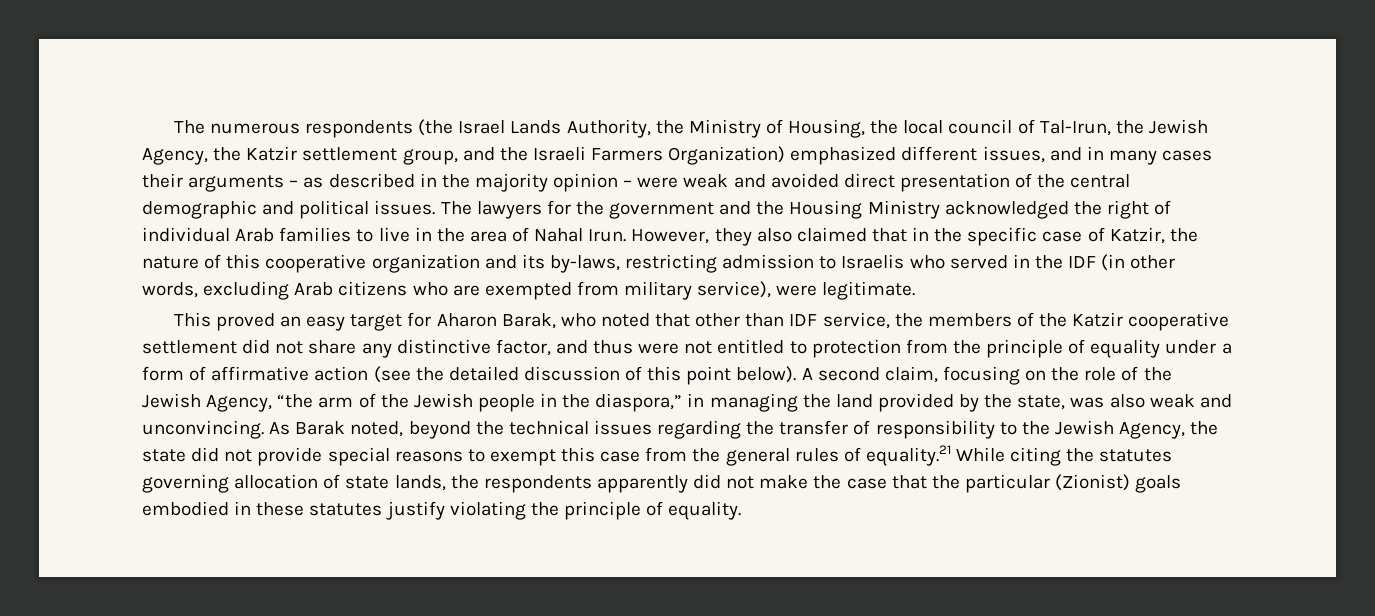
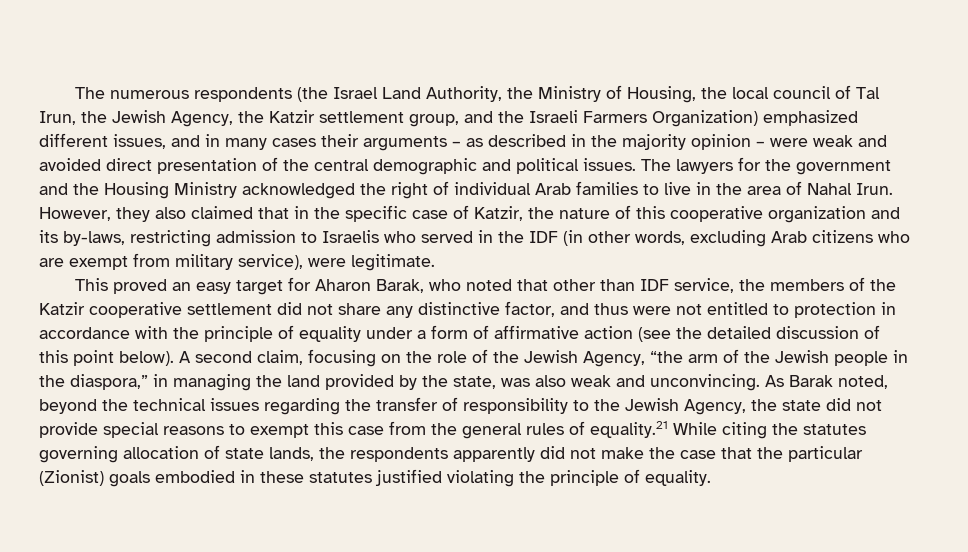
- The numerous respondents (the Israel Lands Authority, the Ministry of Housing, the local council of Tal-Irun, the Jewish Agency, the Katzir settlement group, and the Israeli Farmers Organization) emphasized different issues, and in many cases their arguments – as described in the majority opinion – were weak and avoided direct presentation of the central demographic and political issues.
+ The numerous respondents (the Israel Land Authority, the Ministry of Housing, the local council of Tal Irun, the Jewish Agency, the Katzir settlement group, and the Israeli Farmers Organization) emphasized different issues, and in many cases their arguments – as described in the majority opinion – were weak and avoided direct presentation of the central demographic and political issues.
- However, they also claimed that in the specific case of Katzir, the nature of this cooperative organization and its by-laws, restricting admission to Israelis who served in the IDF (in other words, excluding Arab citizens who are exempted from military service), were legitimate.
+ However, they also claimed that in the specific case of Katzir, the nature of this cooperative organization and its by-laws, restricting admission to Israelis who served in the IDF (in other words, excluding Arab citizens who are exempt from military service), were legitimate.
- This proved an easy target for Aharon Barak, who noted that other than IDF service, the members of the Katzir cooperative settlement did not share any distinctive factor, and thus were not entitled to protection from the principle of equality under a form of affirmative action (see the detailed discussion of this point below).
+ This proved an easy target for Aharon Barak, who noted that other than IDF service, the members of the Katzir cooperative settlement did not share any distinctive factor, and thus were not entitled to protection in accordance with the principle of equality under a form of affirmative action (see the detailed discussion of this point below).
- As Barak noted, beyond the technical issues regarding the transfer of responsibility to the Jewish Agency, the state did not provide special reasons to exempt this case from the general rules of equality.21 While citing the statutes governing allocation of state lands, the respondents apparently did not make the case that the particular (Zionist) goals embodied in these statutes justify violating the principle of equality.
+ As Barak noted, beyond the technical issues regarding the transfer of responsibility to the Jewish Agency, the state did not provide special reasons to exempt this case from the general rules of equality.21 While citing the statutes governing allocation of state lands, the respondents apparently did not make the case that the particular (Zionist) goals embodied in these statutes justified violating the principle of equality.

